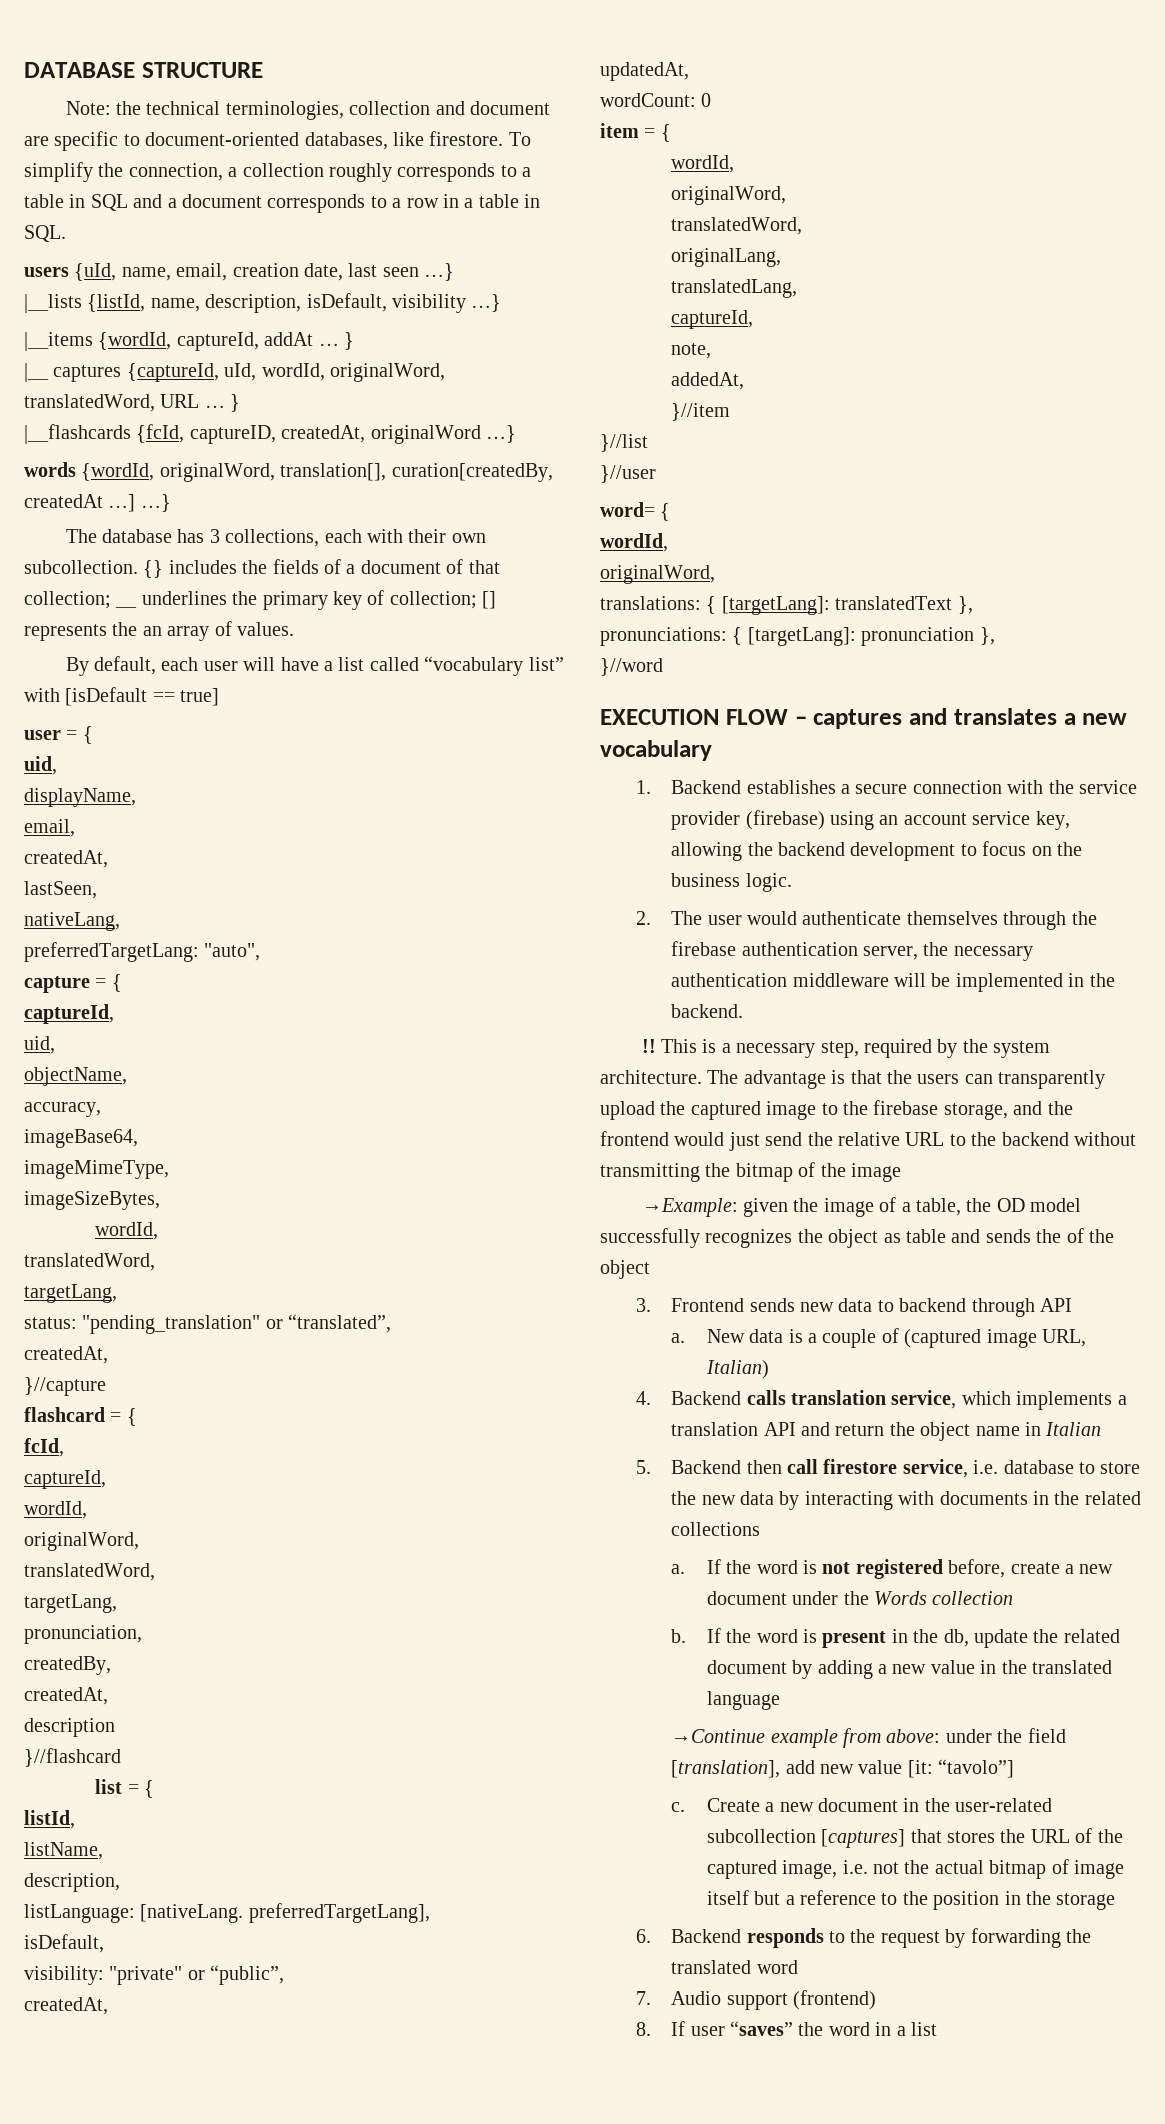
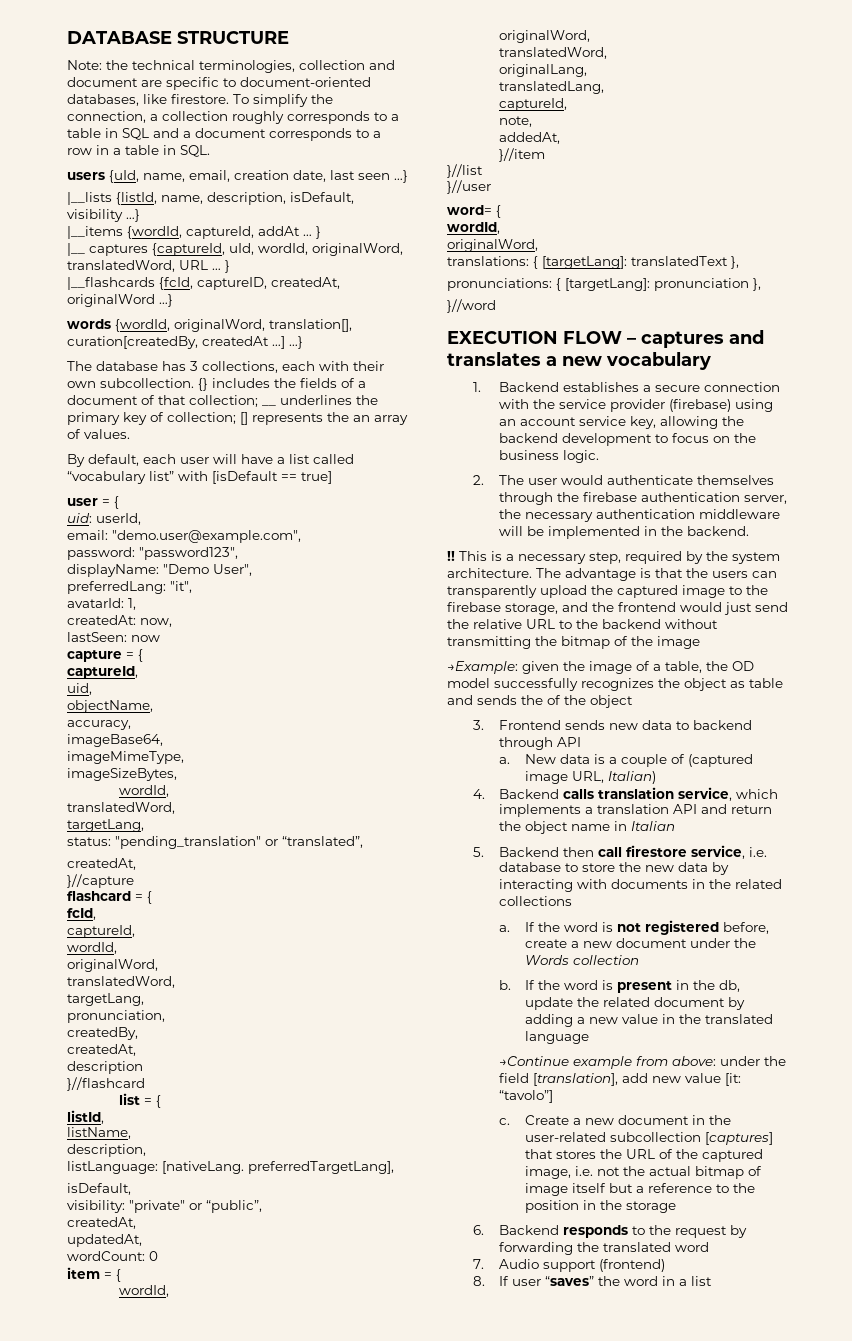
  user = {
- uid,
- displayName,
- email,
- createdAt,
- lastSeen,
- nativeLang,
- preferredTargetLang: "auto",
+ uid: userId,
+ email: "demo.user@example.com",
+ password: "password123",
+ displayName: "Demo User",
+ preferredLang: "it",
+ avatarId: 1,
+ createdAt: now,
+ lastSeen: now

